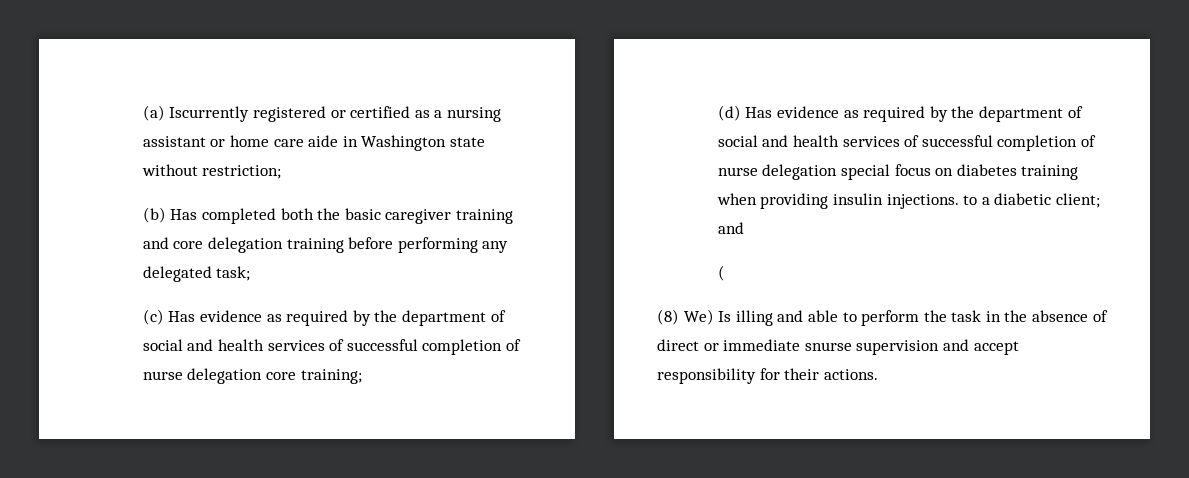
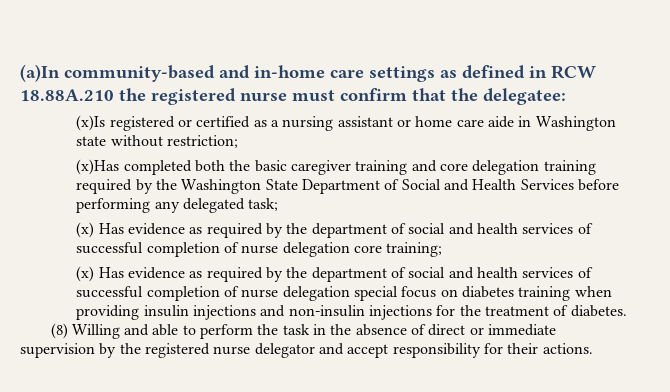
- (a) Iscurrently registered or certified as a nursing assistant or home care aide in Washington state without restriction;
+ (a)In community-based and in-home care settings as defined in RCW 18.88A.210 the registered nurse must confirm that the delegatee:
+ (x)Is registered or certified as a nursing assistant or home care aide in Washington state without restriction;
- (b) Has completed both the basic caregiver training and core delegation training before performing any delegated task;
+ (x)Has completed both the basic caregiver training and core delegation training required by the Washington State Department of Social and Health Services before performing any delegated task;
- (c) Has evidence as required by the department of social and health services of successful completion of nurse delegation core training;
+ (x) Has evidence as required by the department of social and health services of successful completion of nurse delegation core training;
- (d) Has evidence as required by the department of social and health services of successful completion of nurse delegation special focus on diabetes training when providing insulin injections. to a diabetic client; and
- (
- (8) We) Is illing and able to perform the task in the absence of direct or immediate snurse supervision and accept responsibility for their actions.
+ (x) Has evidence as required by the department of social and health services of successful completion of nurse delegation special focus on diabetes training when providing insulin injections and non-insulin injections for the treatment of diabetes.
+ (8) Willing and able to perform the task in the absence of direct or immediate supervision by the registered nurse delegator and accept responsibility for their actions.

